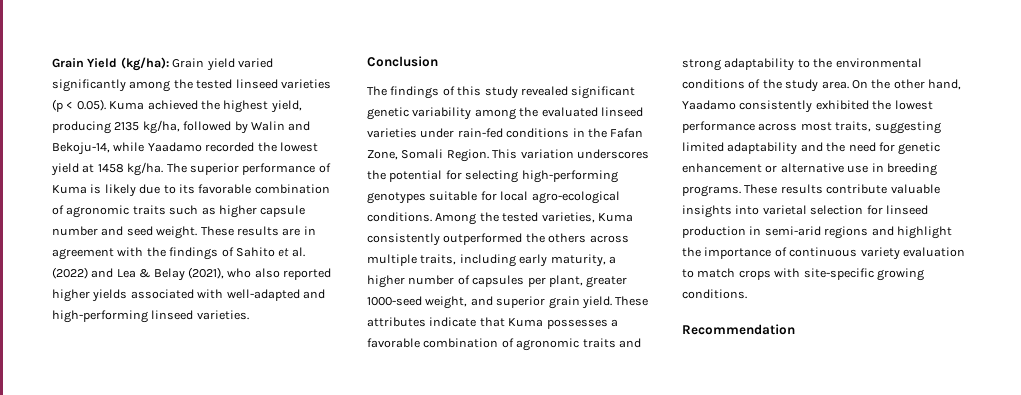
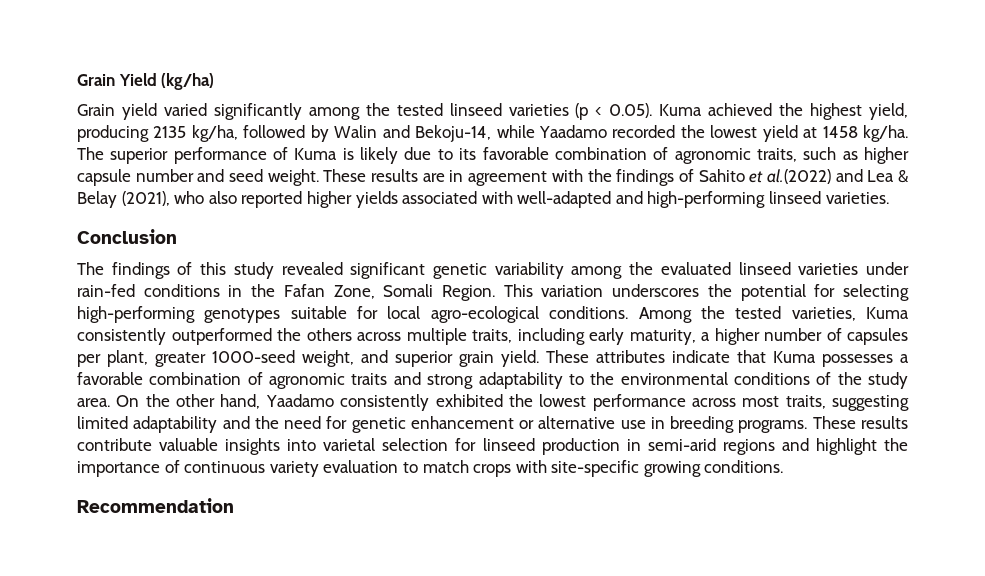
- Grain Yield (kg/ha): Grain yield varied significantly among the tested linseed varieties (p < 0.05). Kuma achieved the highest yield, producing 2135 kg/ha, followed by Walin and Bekoju-14, while Yaadamo recorded the lowest yield at 1458 kg/ha.
+ Grain Yield (kg/ha)
+ Grain yield varied significantly among the tested linseed varieties (p < 0.05). Kuma achieved the highest yield, producing 2135 kg/ha, followed by Walin and Bekoju-14, while Yaadamo recorded the lowest yield at 1458 kg/ha.
- The superior performance of Kuma is likely due to its favorable combination of agronomic traits such as higher capsule number and seed weight.
+ The superior performance of Kuma is likely due to its favorable combination of agronomic traits, such as higher capsule number and seed weight.
- These results are in agreement with the findings of Sahito et al. (2022) and Lea & Belay (2021), who also reported higher yields associated with well-adapted and high-performing linseed varieties.
+ These results are in agreement with the findings of Sahito et al.(2022) and Lea & Belay (2021), who also reported higher yields associated with well-adapted and high-performing linseed varieties.

